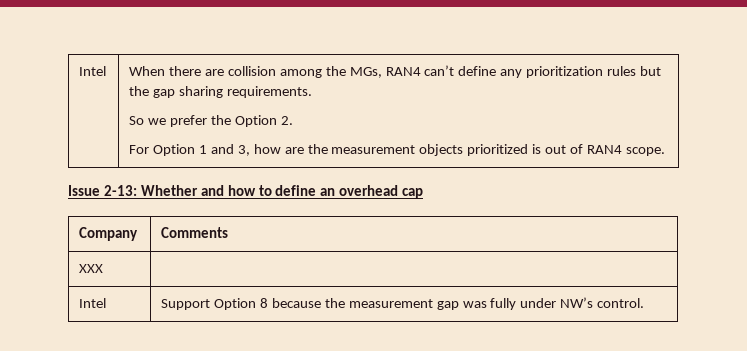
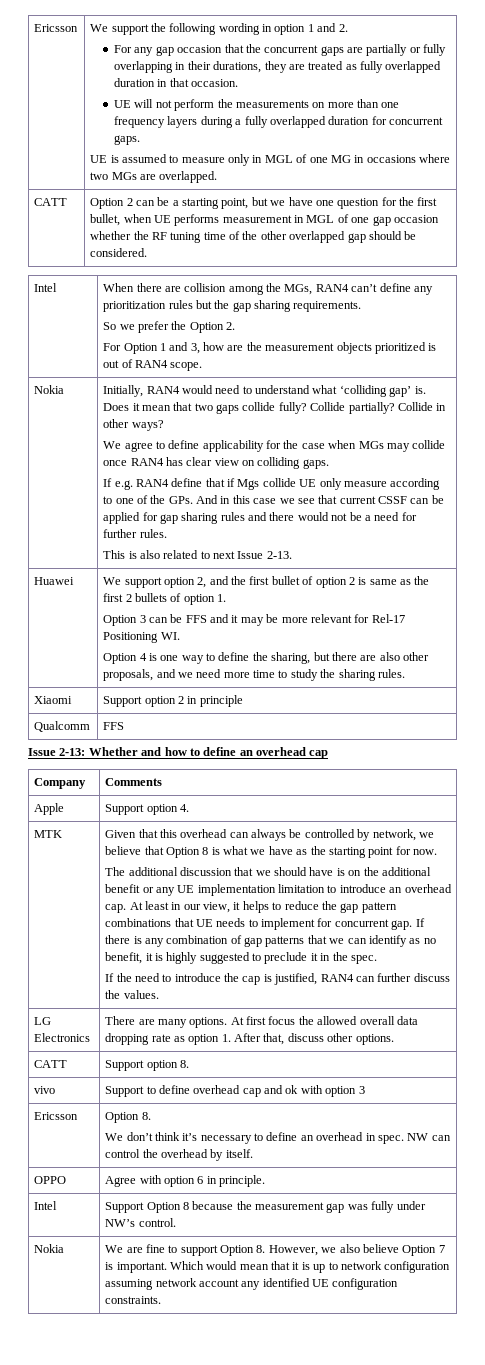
+ Ericsson | We support the following wording in option 1 and 2.
+ For any gap occasion that the concurrent gaps are partially or fully overlapping in their durations, they are treated as fully overlapped duration in that occasion.
+ UE will not perform the measurements on more than one frequency layers during a fully overlapped duration for concurrent gaps.
+ UE is assumed to measure only in MGL of one MG in occasions where two MGs are overlapped.
+ CATT | Option 2 can be a starting point, but we have one question for the first bullet, when UE performs measurement in MGL of one gap occasion whether the RF tuning time of the other overlapped gap should be considered.
+ Nokia | Initially, RAN4 would need to understand what ‘colliding gap’ is. Does it mean that two gaps collide fully? Collide partially? Collide in other ways?
+ We agree to define applicability for the case when MGs may collide once RAN4 has clear view on colliding gaps.
+ If e.g. RAN4 define that if Mgs collide UE only measure according to one of the GPs. And in this case we see that current CSSF can be applied for gap sharing rules and there would not be a need for further rules.
+ This is also related to next Issue 2-13.
+ Huawei | We support option 2, and the first bullet of option 2 is same as the first 2 bullets of option 1.
+ Option 3 can be FFS and it may be more relevant for Rel-17 Positioning WI.
+ Option 4 is one way to define the sharing, but there are also other proposals, and we need more time to study the sharing rules.
+ Xiaomi | Support option 2 in principle
+ Qualcomm | FFS
- XXX |
+ Apple | Support option 4.
+ MTK | Given that this overhead can always be controlled by network, we believe that Option 8 is what we have as the starting point for now.
+ The additional discussion that we should have is on the additional benefit or any UE implementation limitation to introduce an overhead cap. At least in our view, it helps to reduce the gap pattern combinations that UE needs to implement for concurrent gap. If there is any combination of gap patterns that we can identify as no benefit, it is highly suggested to preclude it in the spec.
+ If the need to introduce the cap is justified, RAN4 can further discuss the values.
+ LG Electronics | There are many options. At first focus the allowed overall data dropping rate as option 1. After that, discuss other options.
+ CATT | Support option 8.
+ vivo | Support to define overhead cap and ok with option 3
+ Ericsson | Option 8.
+ We don’t think it’s necessary to define an overhead in spec. NW can control the overhead by itself.
+ OPPO | Agree with option 6 in principle.
+ Nokia | We are fine to support Option 8. However, we also believe Option 7 is important. Which would mean that it is up to network configuration assuming network account any identified UE configuration constraints.

